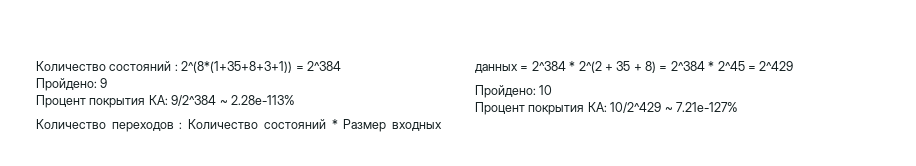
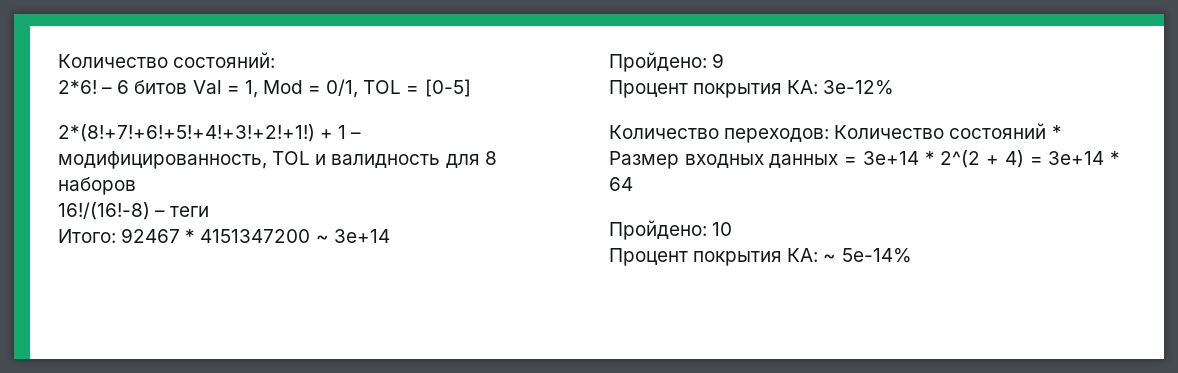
- Количество состояний : 2^(8*(1+35+8+3+1)) = 2^384
+ Количество состояний:
+ 2*6! – 6 битов Val = 1, Mod = 0/1, TOL = [0-5]
+ 2*(8!+7!+6!+5!+4!+3!+2!+1!) + 1 – модифицированность, TOL и валидность для 8 наборов
+ 16!/(16!-8) – теги
+ Итого: 92467 * 4151347200 ~ 3e+14
- Процент покрытия КА: 9/2^384 ~ 2.28e-113%
- Количество переходов : Количество состояний * Размер входных данных = 2^384 * 2^(2 + 35 + 8) = 2^384 * 2^45 = 2^429
+ Процент покрытия КА: 3e-12%
+ Количество переходов: Количество состояний * Размер входных данных = 3e+14 * 2^(2 + 4) = 3e+14 * 64
- Процент покрытия КА: 10/2^429 ~ 7.21e-127%
+ Процент покрытия КА: ~ 5e-14%

